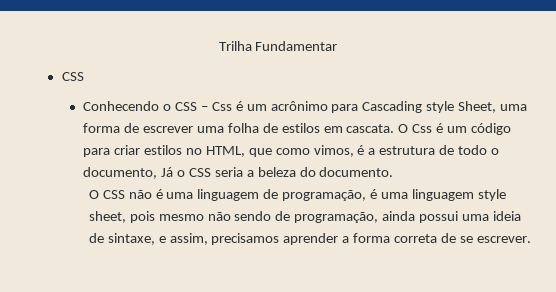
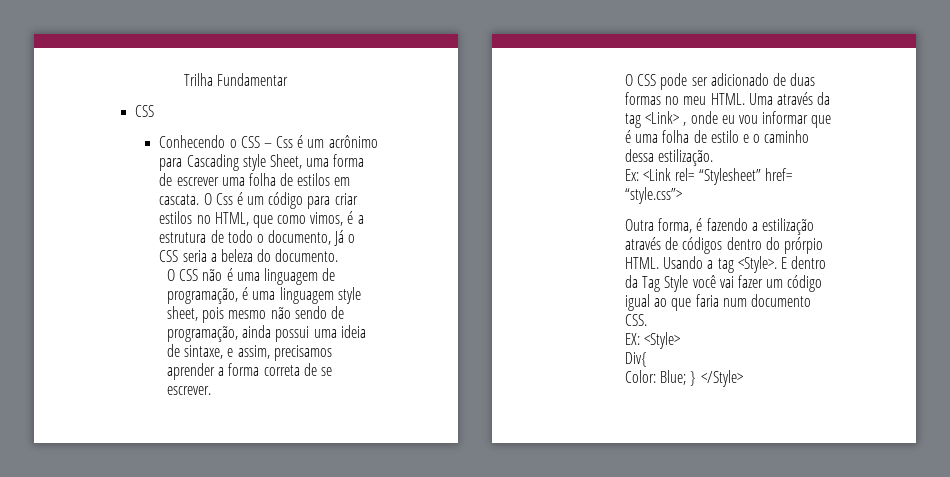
+ O CSS pode ser adicionado de duas formas no meu HTML. Uma através da tag <Link> , onde eu vou informar que é uma folha de estilo e o caminho dessa estilização.
+ Ex: <Link rel= “Stylesheet” href= “style.css”>
+ Outra forma, é fazendo a estilização através de códigos dentro do prórpio HTML. Usando a tag <Style>. E dentro da Tag Style você vai fazer um código igual ao que faria num documento CSS.
+ EX: <Style>
+ Div{
+ Color: Blue; } </Style>

